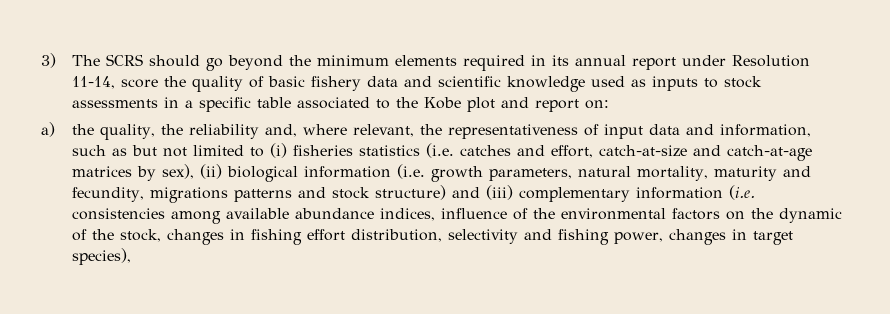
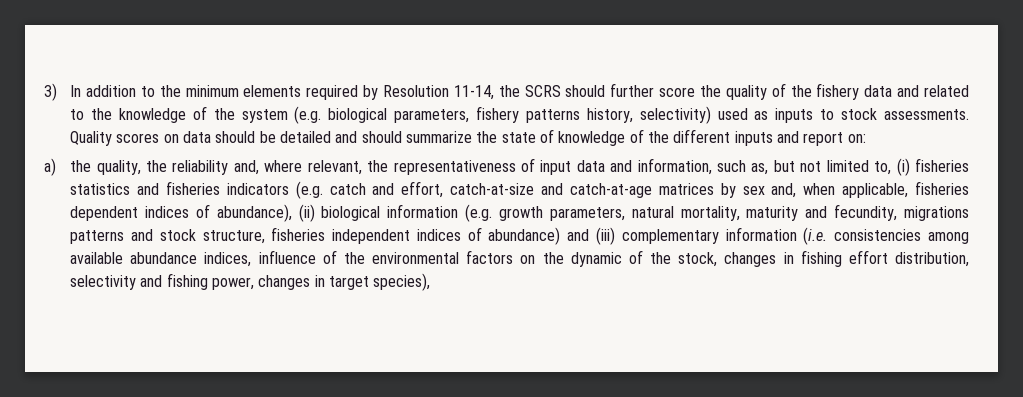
- 3) The SCRS should go beyond the minimum elements required in its annual report under Resolution 11-14, score the quality of basic fishery data and scientific knowledge used as inputs to stock assessments in a specific table associated to the Kobe plot and report on:
+ 3) In addition to the minimum elements required by Resolution 11-14, the SCRS should further score the quality of the fishery data and related to the knowledge of the system (e.g. biological parameters, fishery patterns history, selectivity) used as inputs to stock assessments. Quality scores on data should be detailed and should summarize the state of knowledge of the different inputs and report on:
- a) the quality, the reliability and, where relevant, the representativeness of input data and information, such as but not limited to (i) fisheries statistics (i.e. catches and effort, catch-at-size and catch-at-age matrices by sex), (ii) biological information (i.e. growth parameters, natural mortality, maturity and fecundity, migrations patterns and stock structure) and (iii) complementary information (i.e. consistencies among available abundance indices, influence of the environmental factors on the dynamic of the stock, changes in fishing effort distribution, selectivity and fishing power, changes in target species),
+ a) the quality, the reliability and, where relevant, the representativeness of input data and information, such as, but not limited to, (i) fisheries statistics and fisheries indicators (e.g. catch and effort, catch-at-size and catch-at-age matrices by sex and, when applicable, fisheries dependent indices of abundance), (ii) biological information (e.g. growth parameters, natural mortality, maturity and fecundity, migrations patterns and stock structure, fisheries independent indices of abundance) and (iii) complementary information (i.e. consistencies among available abundance indices, influence of the environmental factors on the dynamic of the stock, changes in fishing effort distribution, selectivity and fishing power, changes in target species),

